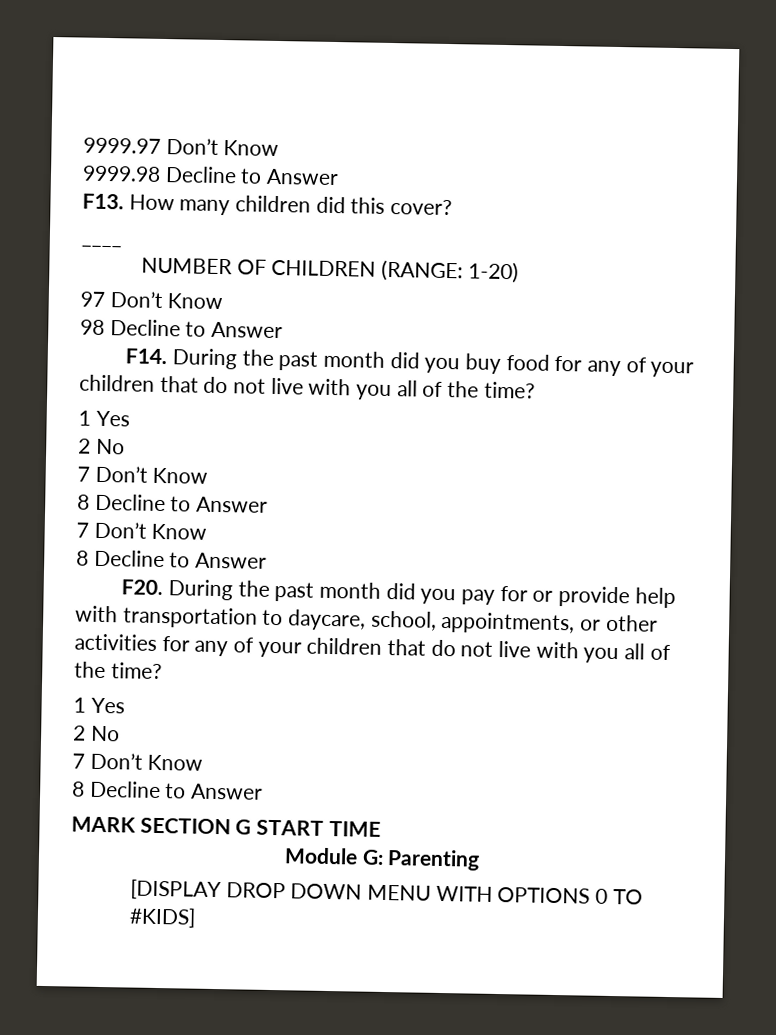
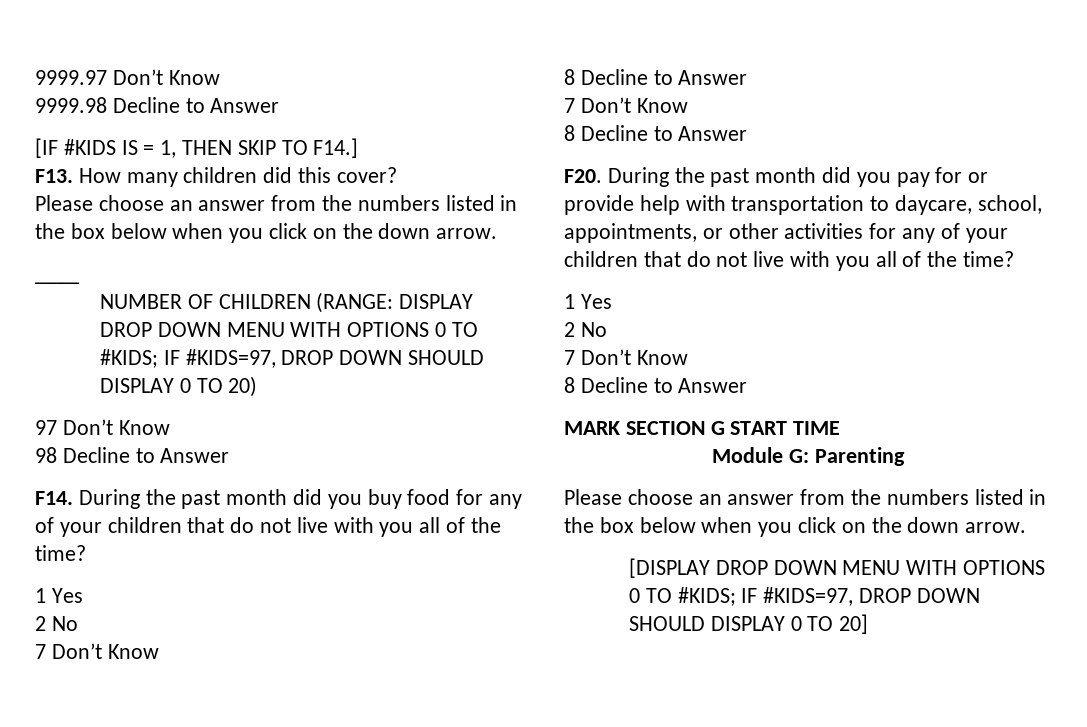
+ [IF #KIDS IS = 1, THEN SKIP TO F14.]
  F13. How many children did this cover?
+ Please choose an answer from the numbers listed in the box below when you click on the down arrow.
- NUMBER OF CHILDREN (RANGE: 1-20)
+ NUMBER OF CHILDREN (RANGE: DISPLAY DROP DOWN MENU WITH OPTIONS 0 TO #KIDS; IF #KIDS=97, DROP DOWN SHOULD DISPLAY 0 TO 20)
  Module G: Parenting
+ Please choose an answer from the numbers listed in the box below when you click on the down arrow.
- [DISPLAY DROP DOWN MENU WITH OPTIONS 0 TO #KIDS]
+ [DISPLAY DROP DOWN MENU WITH OPTIONS 0 TO #KIDS; IF #KIDS=97, DROP DOWN SHOULD DISPLAY 0 TO 20]

